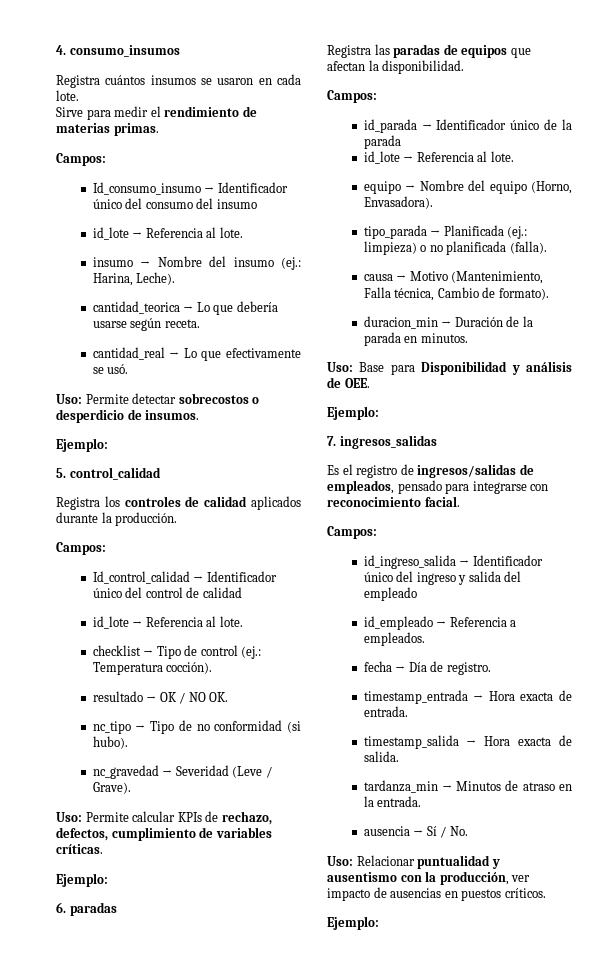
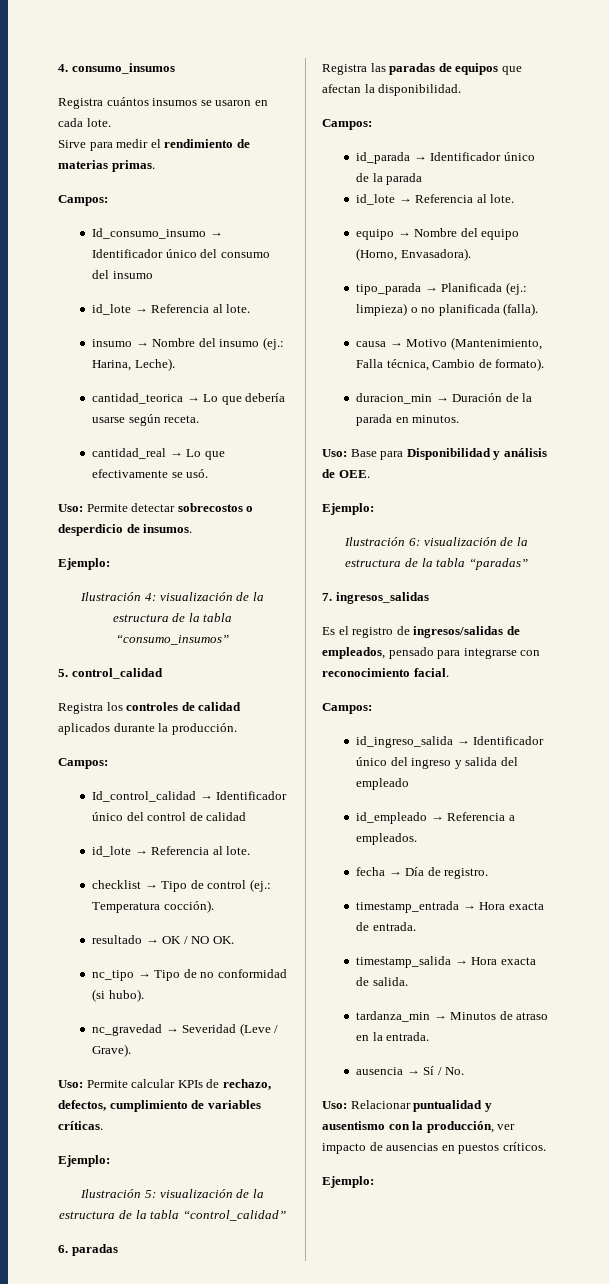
+ Ilustración 4: visualización de la estructura de la tabla “consumo_insumos”
+ Ilustración 5: visualización de la estructura de la tabla “control_calidad”
+ Ilustración 6: visualización de la estructura de la tabla “paradas”

